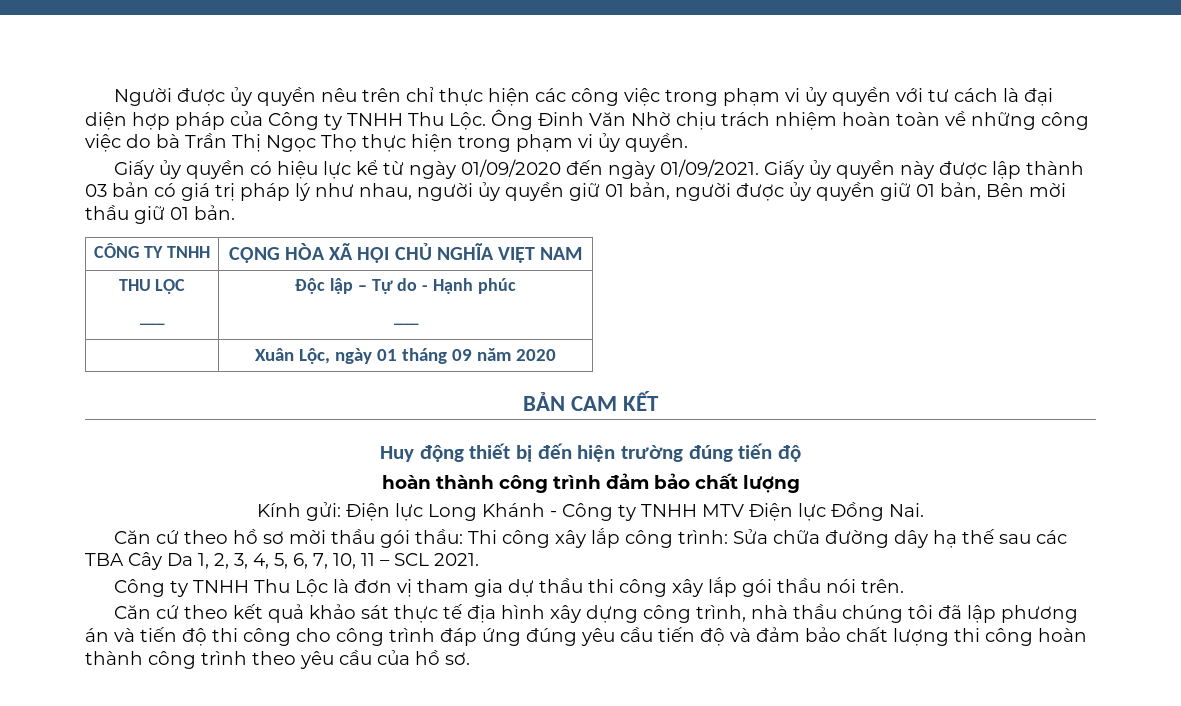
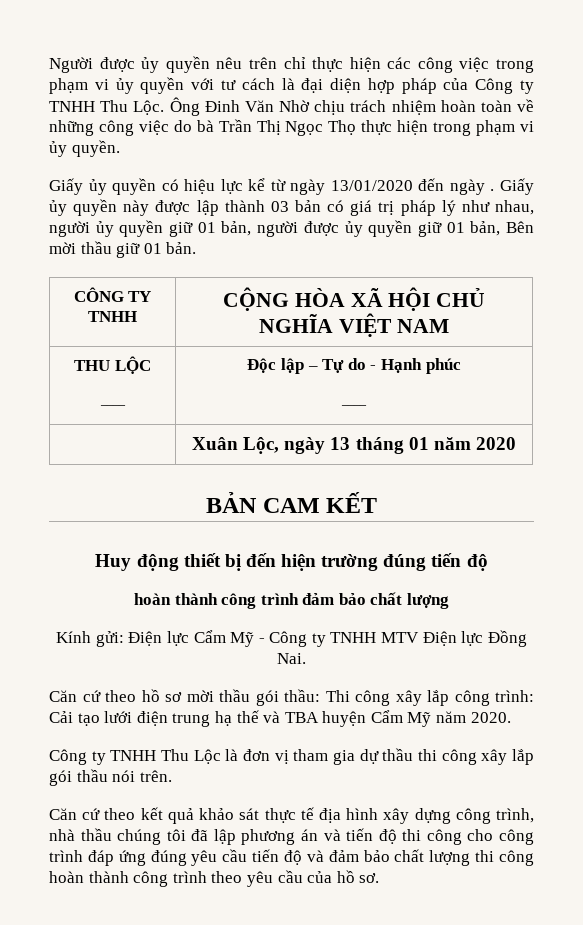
- Giấy ủy quyền có hiệu lực kể từ ngày 01/09/2020 đến ngày 01/09/2021.
+ Giấy ủy quyền có hiệu lực kể từ ngày 13/01/2020 đến ngày .
- | Xuân Lộc, ngày 01 tháng 09 năm 2020
+ | Xuân Lộc, ngày 13 tháng 01 năm 2020
- Kính gửi: Điện lực Long Khánh - Công ty TNHH MTV Điện lực Đồng Nai.
+ Kính gửi: Điện lực Cẩm Mỹ - Công ty TNHH MTV Điện lực Đồng Nai.
- Căn cứ theo hồ sơ mời thầu gói thầu: Thi công xây lắp công trình: Sửa chữa đường dây hạ thế sau các TBA Cây Da 1, 2, 3, 4, 5, 6, 7, 10, 11 – SCL 2021.
+ Căn cứ theo hồ sơ mời thầu gói thầu: Thi công xây lắp công trình: Cải tạo lưới điện trung hạ thế và TBA huyện Cẩm Mỹ năm 2020.

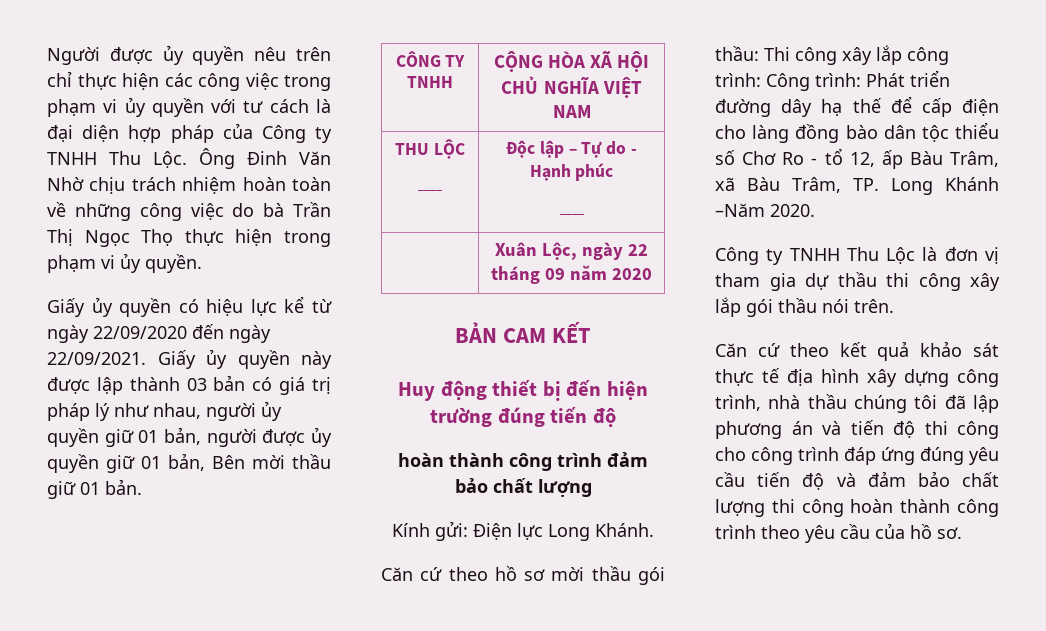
- Giấy ủy quyền có hiệu lực kể từ ngày 13/01/2020 đến ngày .
+ Giấy ủy quyền có hiệu lực kể từ ngày 22/09/2020 đến ngày 22/09/2021.
- | Xuân Lộc, ngày 13 tháng 01 năm 2020
+ | Xuân Lộc, ngày 22 tháng 09 năm 2020
- Kính gửi: Điện lực Cẩm Mỹ - Công ty TNHH MTV Điện lực Đồng Nai.
+ Kính gửi: Điện lực Long Khánh.
- Căn cứ theo hồ sơ mời thầu gói thầu: Thi công xây lắp công trình: Cải tạo lưới điện trung hạ thế và TBA huyện Cẩm Mỹ năm 2020.
+ Căn cứ theo hồ sơ mời thầu gói thầu: Thi công xây lắp công trình: Công trình: Phát triển đường dây hạ thế để cấp điện cho làng đồng bào dân tộc thiểu số Chơ Ro - tổ 12, ấp Bàu Trâm, xã Bàu Trâm, TP. Long Khánh –Năm 2020.

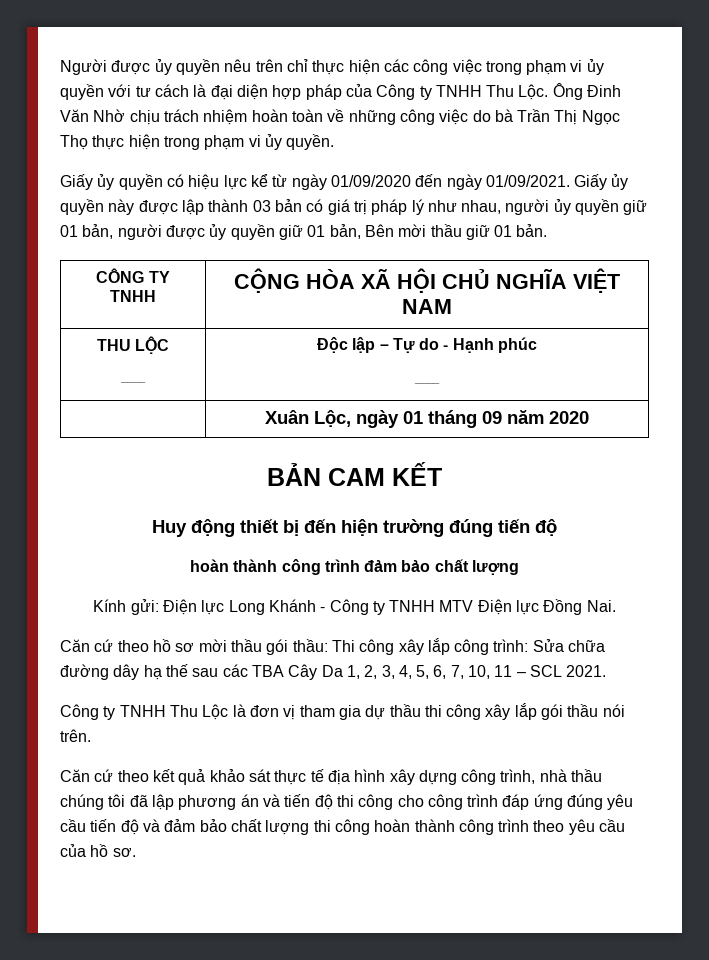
- Giấy ủy quyền có hiệu lực kể từ ngày 22/09/2020 đến ngày 22/09/2021.
+ Giấy ủy quyền có hiệu lực kể từ ngày 01/09/2020 đến ngày 01/09/2021.
- | Xuân Lộc, ngày 22 tháng 09 năm 2020
+ | Xuân Lộc, ngày 01 tháng 09 năm 2020
- Kính gửi: Điện lực Long Khánh.
+ Kính gửi: Điện lực Long Khánh - Công ty TNHH MTV Điện lực Đồng Nai.
- Căn cứ theo hồ sơ mời thầu gói thầu: Thi công xây lắp công trình: Công trình: Phát triển đường dây hạ thế để cấp điện cho làng đồng bào dân tộc thiểu số Chơ Ro - tổ 12, ấp Bàu Trâm, xã Bàu Trâm, TP. Long Khánh –Năm 2020.
+ Căn cứ theo hồ sơ mời thầu gói thầu: Thi công xây lắp công trình: Sửa chữa đường dây hạ thế sau các TBA Cây Da 1, 2, 3, 4, 5, 6, 7, 10, 11 – SCL 2021.

